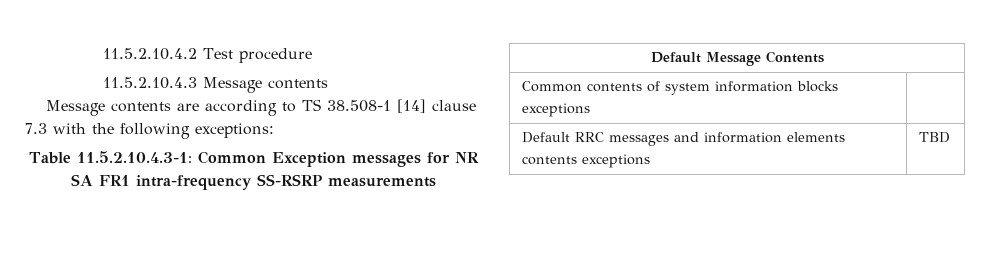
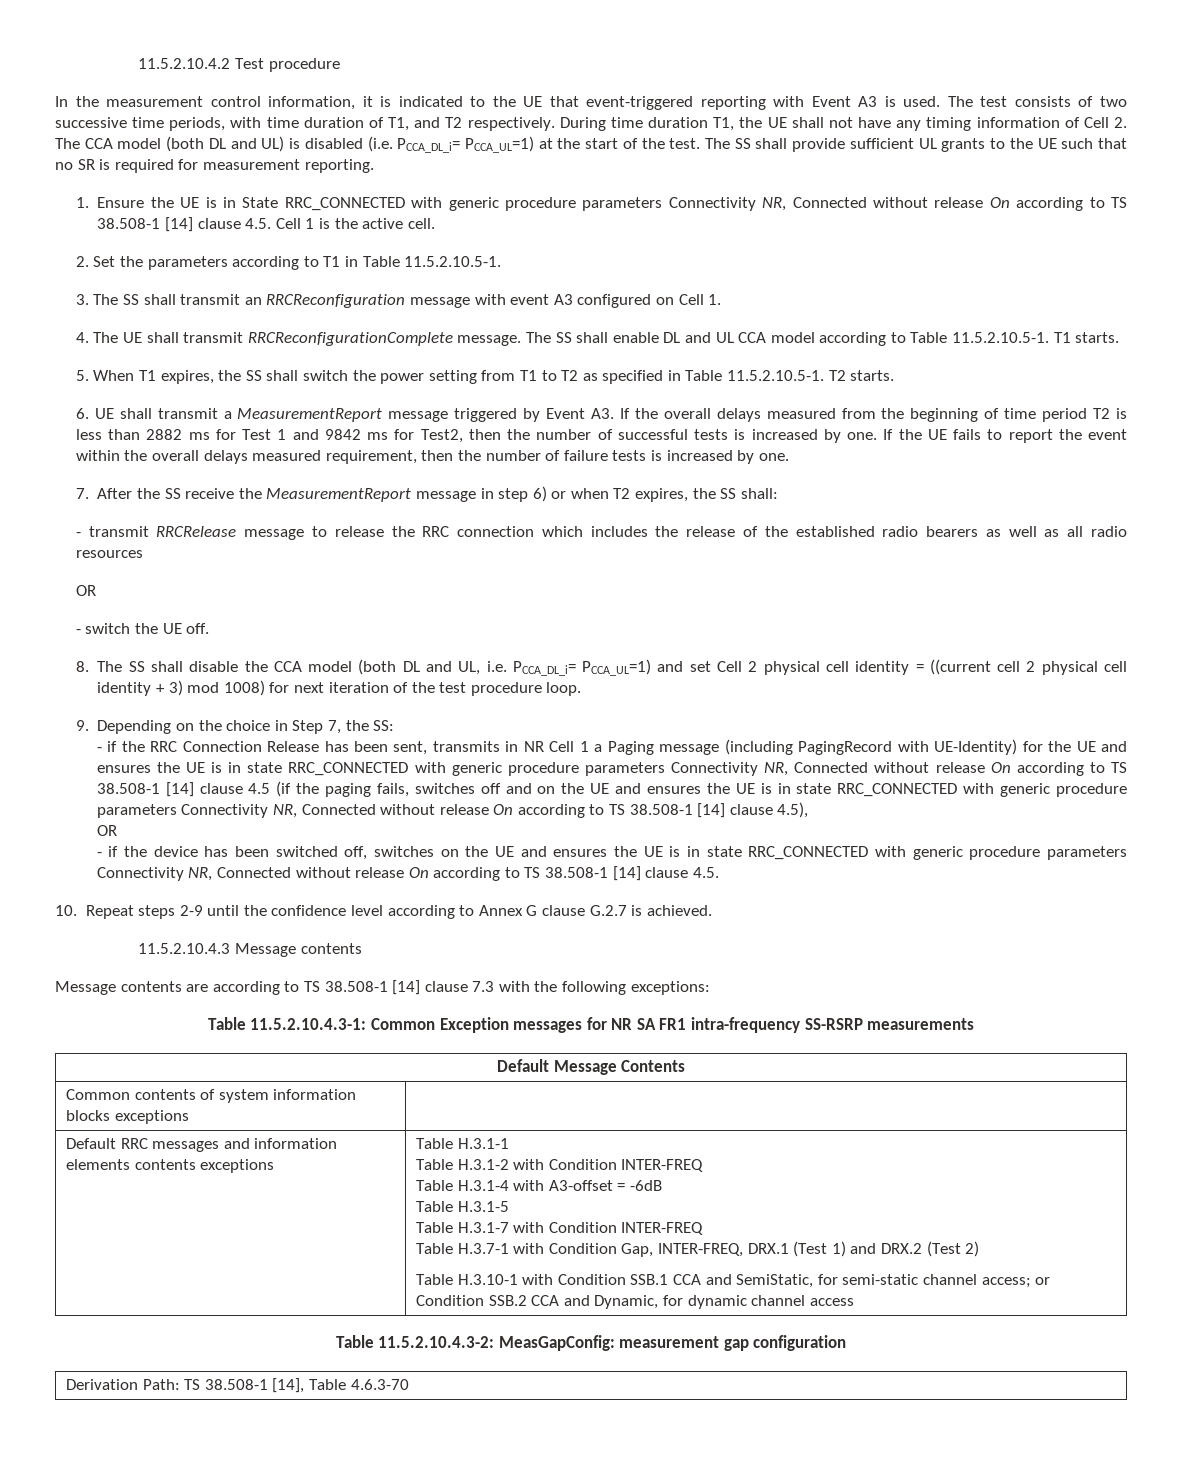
+ In the measurement control information, it is indicated to the UE that event-triggered reporting with Event A3 is used. The test consists of two successive time periods, with time duration of T1, and T2 respectively. During time duration T1, the UE shall not have any timing information of Cell 2. The CCA model (both DL and UL) is disabled (i.e. PCCA_DL_i= PCCA_UL=1) at the start of the test. The SS shall provide sufficient UL grants to the UE such that no SR is required for measurement reporting.
+ 1. Ensure the UE is in State RRC_CONNECTED with generic procedure parameters Connectivity NR, Connected without release On according to TS 38.508-1 [14] clause 4.5. Cell 1 is the active cell.
+ 2. Set the parameters according to T1 in Table 11.5.2.10.5-1.
+ 3. The SS shall transmit an RRCReconfiguration message with event A3 configured on Cell 1.
+ 4. The UE shall transmit RRCReconfigurationComplete message. The SS shall enable DL and UL CCA model according to Table 11.5.2.10.5-1. T1 starts.
+ 5. When T1 expires, the SS shall switch the power setting from T1 to T2 as specified in Table 11.5.2.10.5-1. T2 starts.
+ 6. UE shall transmit a MeasurementReport message triggered by Event A3. If the overall delays measured from the beginning of time period T2 is less than 2882 ms for Test 1 and 9842 ms for Test2, then the number of successful tests is increased by one. If the UE fails to report the event within the overall delays measured requirement, then the number of failure tests is increased by one.
+ 7. After the SS receive the MeasurementReport message in step 6) or when T2 expires, the SS shall:
+ - transmit RRCRelease message to release the RRC connection which includes the release of the established radio bearers as well as all radio resources
+ OR
+ - switch the UE off.
+ 8. The SS shall disable the CCA model (both DL and UL, i.e. PCCA_DL_i= PCCA_UL=1) and set Cell 2 physical cell identity = ((current cell 2 physical cell identity + 3) mod 1008) for next iteration of the test procedure loop.
+ 9. Depending on the choice in Step 7, the SS:
+ - if the RRC Connection Release has been sent, transmits in NR Cell 1 a Paging message (including PagingRecord with UE-Identity) for the UE and ensures the UE is in state RRC_CONNECTED with generic procedure parameters Connectivity NR, Connected without release On according to TS 38.508-1 [14] clause 4.5 (if the paging fails, switches off and on the UE and ensures the UE is in state RRC_CONNECTED with generic procedure parameters Connectivity NR, Connected without release On according to TS 38.508-1 [14] clause 4.5),
+ OR
+ - if the device has been switched off, switches on the UE and ensures the UE is in state RRC_CONNECTED with generic procedure parameters Connectivity NR, Connected without release On according to TS 38.508-1 [14] clause 4.5.
+ 10. Repeat steps 2-9 until the confidence level according to Annex G clause G.2.7 is achieved.
- TBD
+ Table H.3.1-1
+ Table H.3.1-2 with Condition INTER-FREQ
+ Table H.3.1-4 with A3-offset = -6dB
+ Table H.3.1-5
+ Table H.3.1-7 with Condition INTER-FREQ
+ Table H.3.7-1 with Condition Gap, INTER-FREQ, DRX.1 (Test 1) and DRX.2 (Test 2)
+ Table H.3.10-1 with Condition SSB.1 CCA and SemiStatic, for semi-static channel access; or Condition SSB.2 CCA and Dynamic, for dynamic channel access
+ Table 11.5.2.10.4.3-2: MeasGapConfig: measurement gap configuration
+ Derivation Path: TS 38.508-1 [14], Table 4.6.3-70

